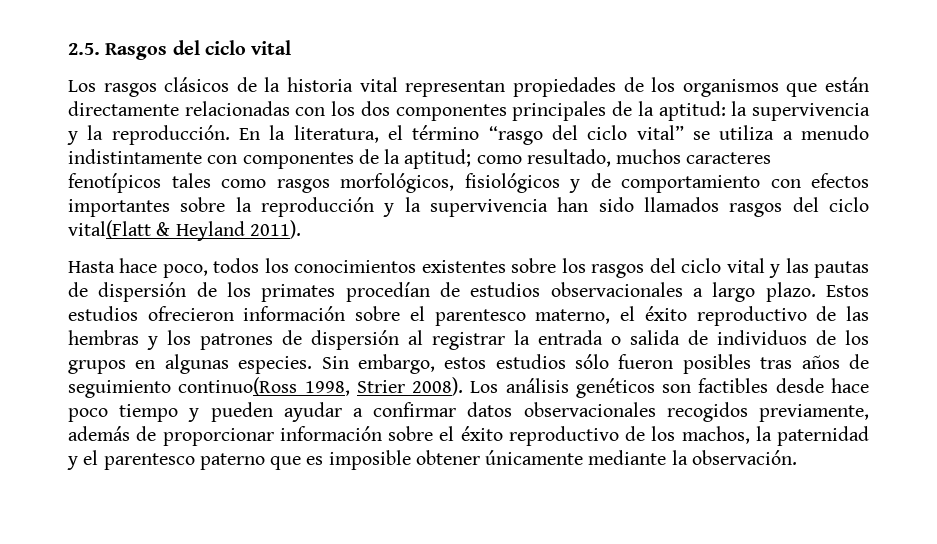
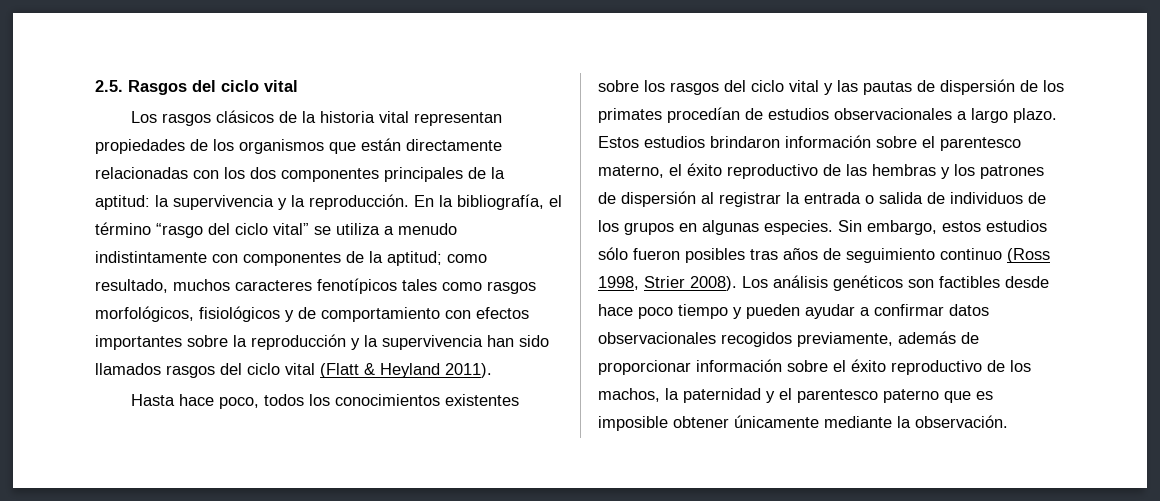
- En la literatura, el término “rasgo del ciclo vital” se utiliza a menudo indistintamente con componentes de la aptitud; como resultado, muchos caracteres fenotípicos tales como rasgos morfológicos, fisiológicos y de comportamiento con efectos importantes sobre la reproducción y la supervivencia han sido llamados rasgos del ciclo vital(Flatt & Heyland 2011).
+ En la bibliografía, el término “rasgo del ciclo vital” se utiliza a menudo indistintamente con componentes de la aptitud; como resultado, muchos caracteres fenotípicos tales como rasgos morfológicos, fisiológicos y de comportamiento con efectos importantes sobre la reproducción y la supervivencia han sido llamados rasgos del ciclo vital (Flatt & Heyland 2011).
- Estos estudios ofrecieron información sobre el parentesco materno, el éxito reproductivo de las hembras y los patrones de dispersión al registrar la entrada o salida de individuos de los grupos en algunas especies.
+ Estos estudios brindaron información sobre el parentesco materno, el éxito reproductivo de las hembras y los patrones de dispersión al registrar la entrada o salida de individuos de los grupos en algunas especies.
- Sin embargo, estos estudios sólo fueron posibles tras años de seguimiento continuo(Ross 1998, Strier 2008).
+ Sin embargo, estos estudios sólo fueron posibles tras años de seguimiento continuo (Ross 1998, Strier 2008).

